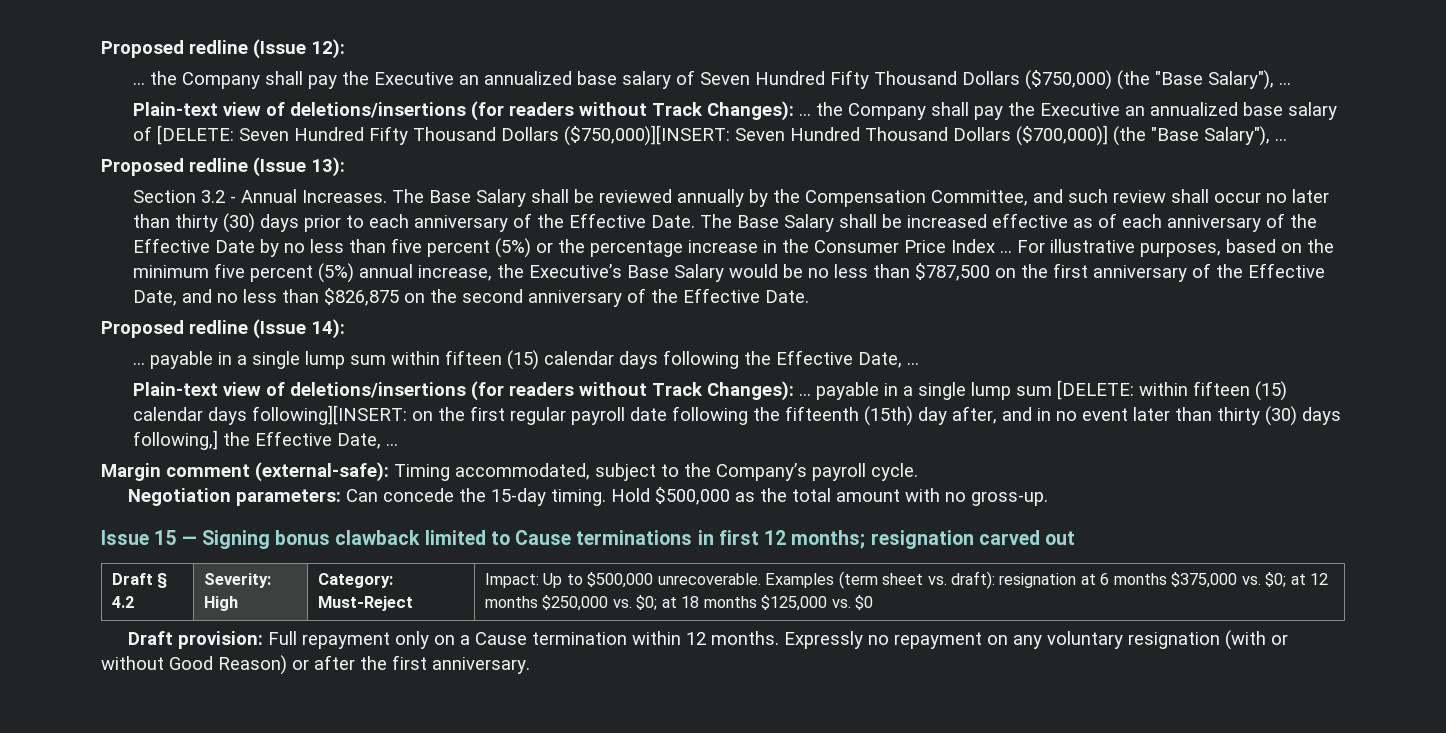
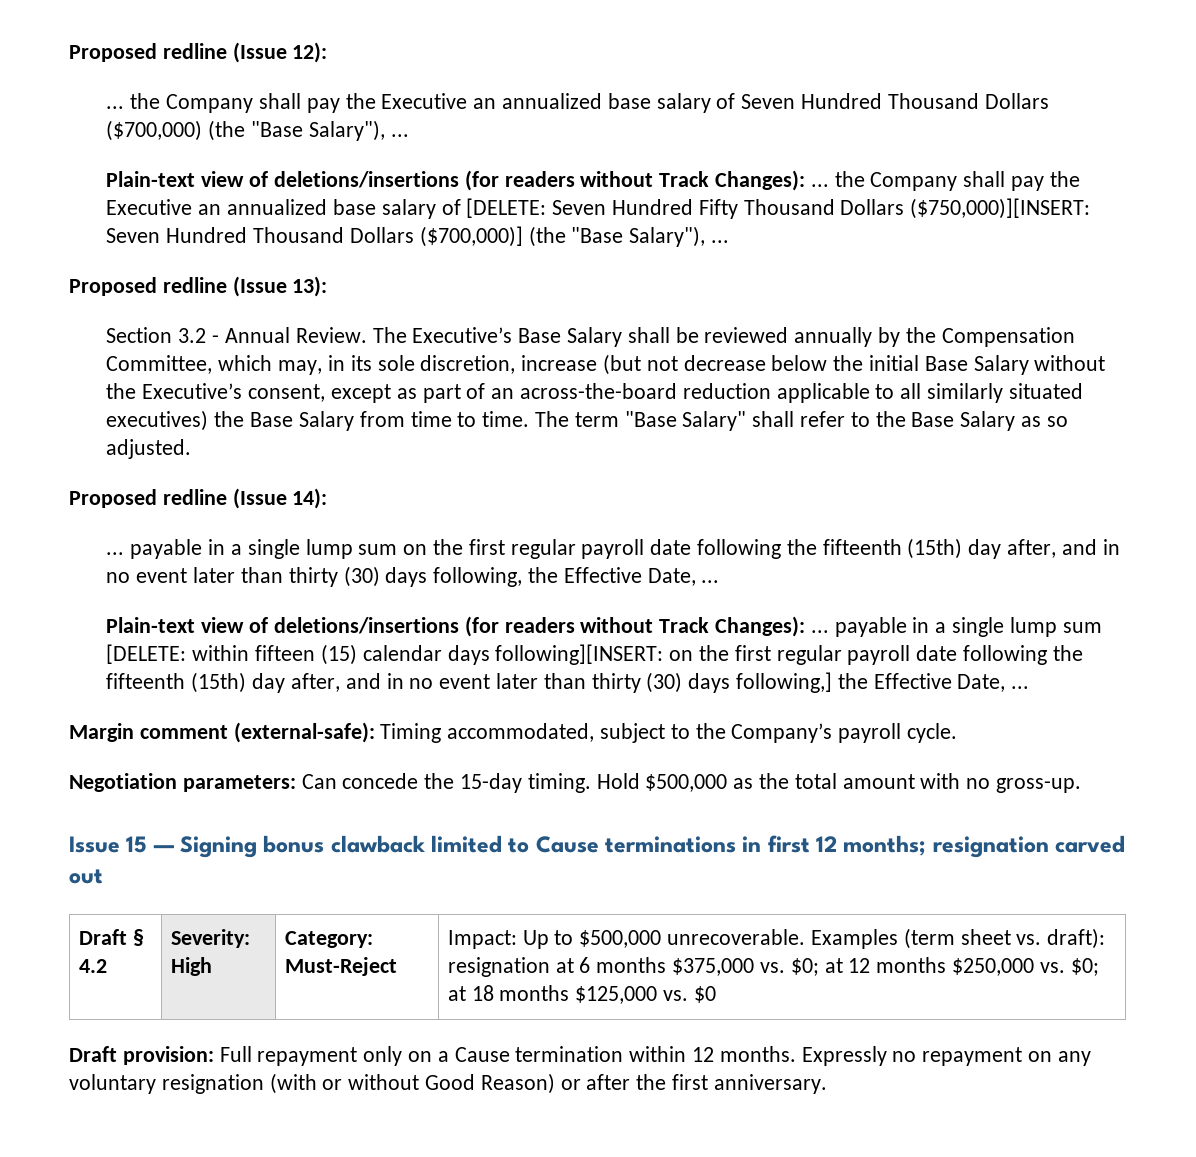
- ... the Company shall pay the Executive an annualized base salary of Seven Hundred Fifty Thousand Dollars ($750,000) (the "Base Salary"), ...
+ ... the Company shall pay the Executive an annualized base salary of Seven Hundred Thousand Dollars ($700,000) (the "Base Salary"), ...
- Section 3.2 - Annual Increases. The Base Salary shall be reviewed annually by the Compensation Committee, and such review shall occur no later than thirty (30) days prior to each anniversary of the Effective Date. The Base Salary shall be increased effective as of each anniversary of the Effective Date by no less than five percent (5%) or the percentage increase in the Consumer Price Index ... For illustrative purposes, based on the minimum five percent (5%) annual increase, the Executive’s Base Salary would be no less than $787,500 on the first anniversary of the Effective Date, and no less than $826,875 on the second anniversary of the Effective Date.
+ Section 3.2 - Annual Review. The Executive’s Base Salary shall be reviewed annually by the Compensation Committee, which may, in its sole discretion, increase (but not decrease below the initial Base Salary without the Executive’s consent, except as part of an across-the-board reduction applicable to all similarly situated executives) the Base Salary from time to time. The term "Base Salary" shall refer to the Base Salary as so adjusted.
- ... payable in a single lump sum within fifteen (15) calendar days following the Effective Date, ...
+ ... payable in a single lump sum on the first regular payroll date following the fifteenth (15th) day after, and in no event later than thirty (30) days following, the Effective Date, ...

